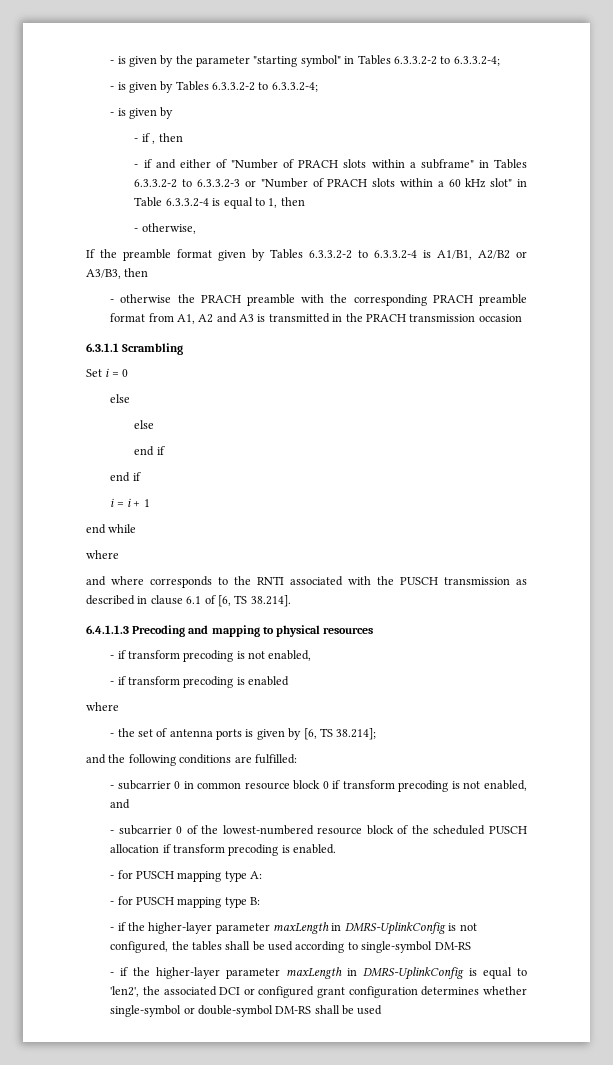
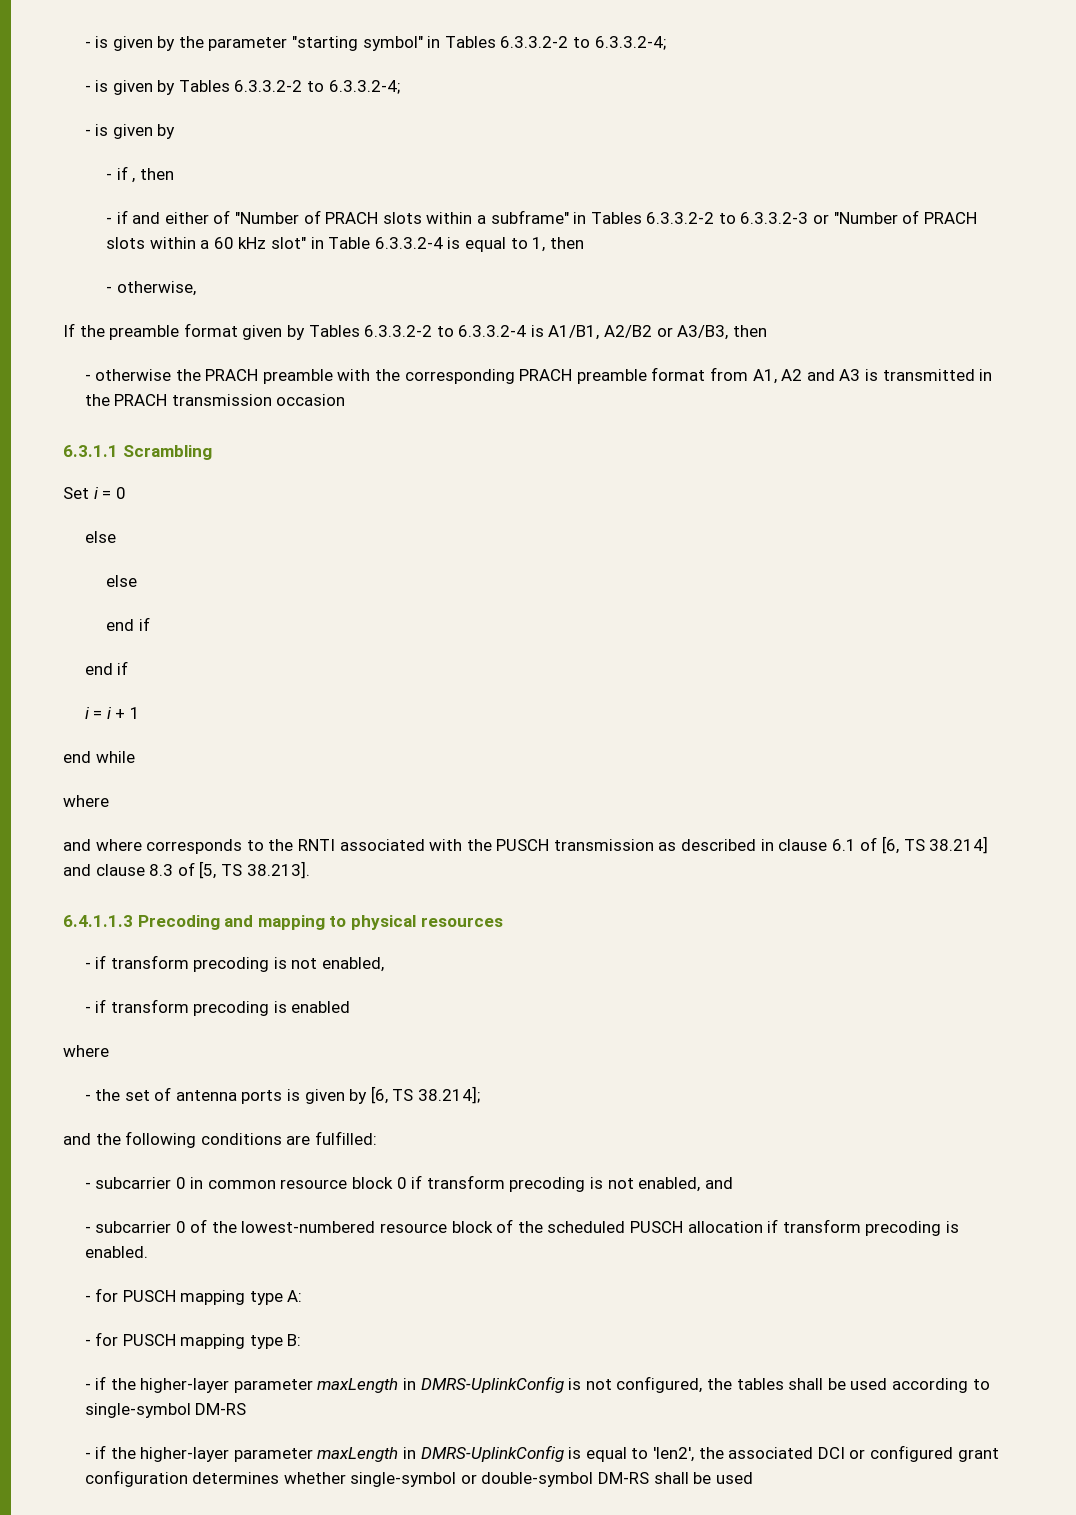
- and where corresponds to the RNTI associated with the PUSCH transmission as described in clause 6.1 of [6, TS 38.214].
+ and where corresponds to the RNTI associated with the PUSCH transmission as described in clause 6.1 of [6, TS 38.214] and clause 8.3 of [5, TS 38.213].

